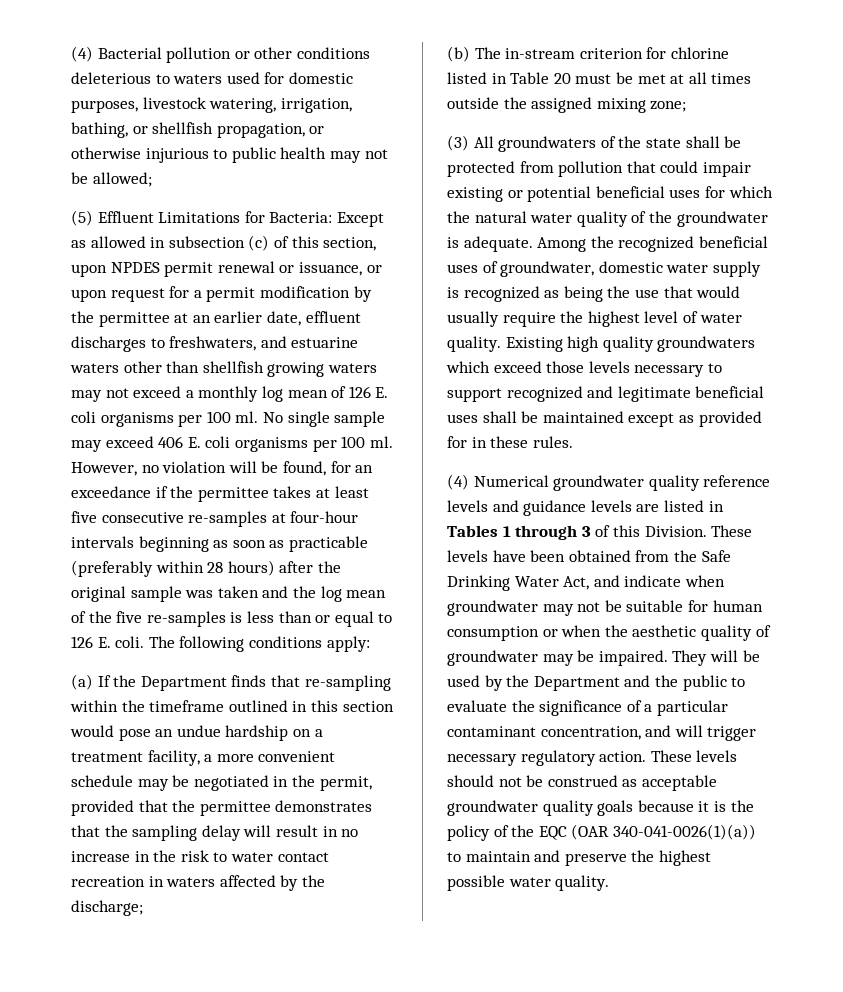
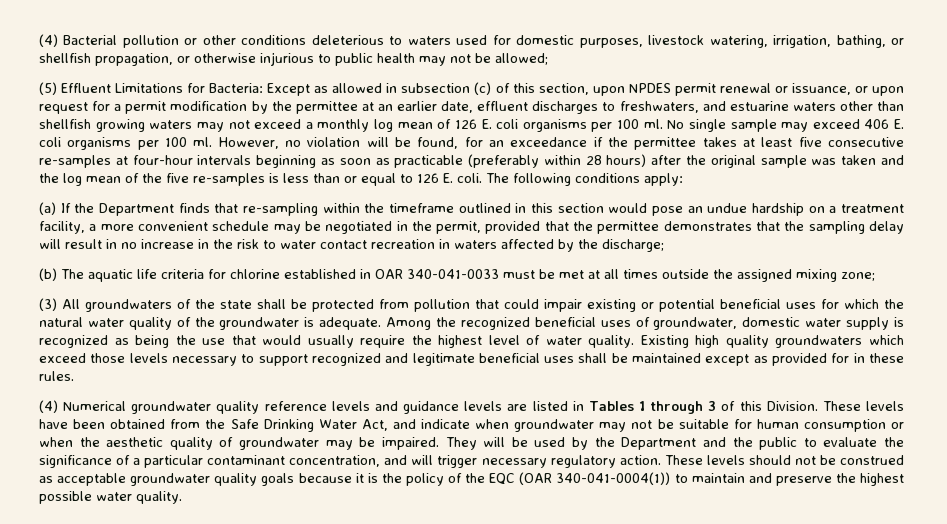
- (b) The in-stream criterion for chlorine listed in Table 20 must be met at all times outside the assigned mixing zone;
+ (b) The aquatic life criteria for chlorine established in OAR 340-041-0033 must be met at all times outside the assigned mixing zone;
- These levels should not be construed as acceptable groundwater quality goals because it is the policy of the EQC (OAR 340-041-0026(1)(a)) to maintain and preserve the highest possible water quality.
+ These levels should not be construed as acceptable groundwater quality goals because it is the policy of the EQC (OAR 340-041-0004(1)) to maintain and preserve the highest possible water quality.

